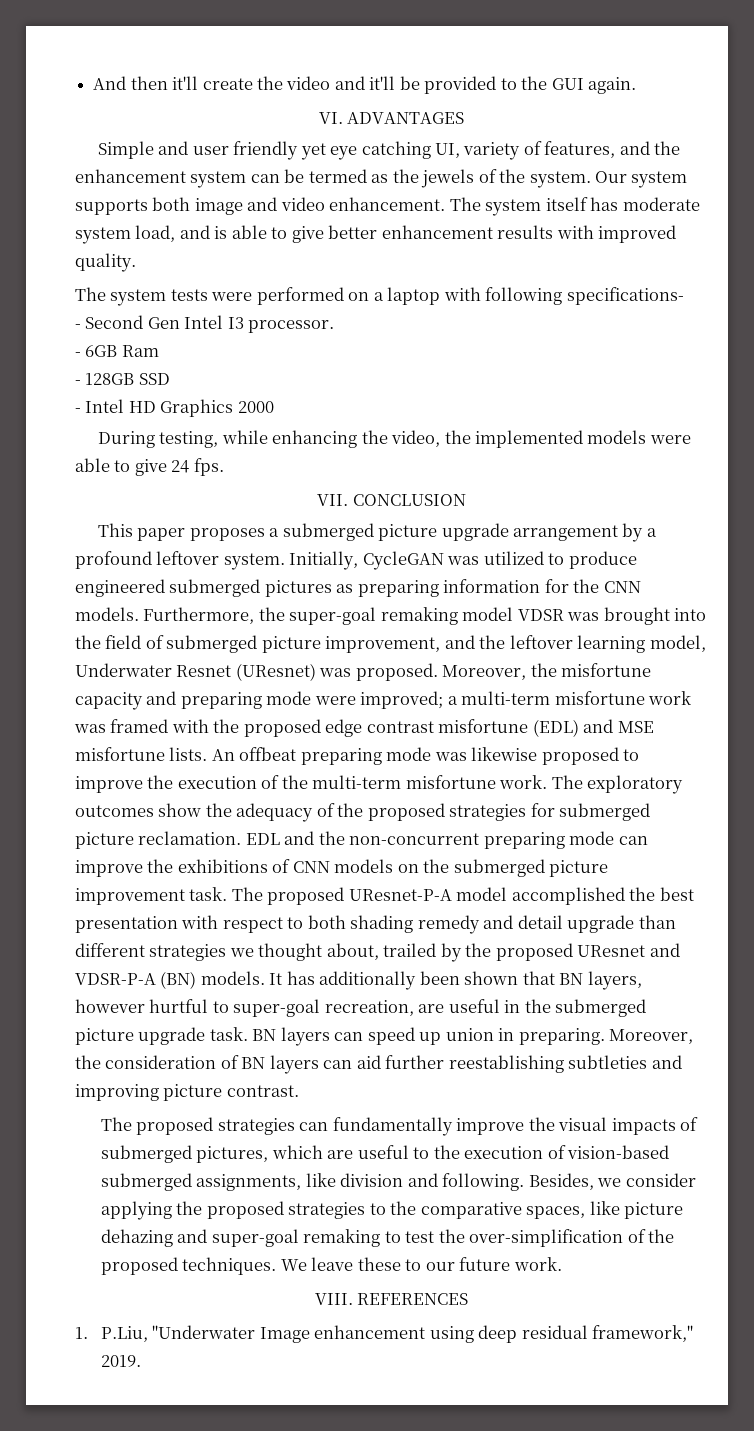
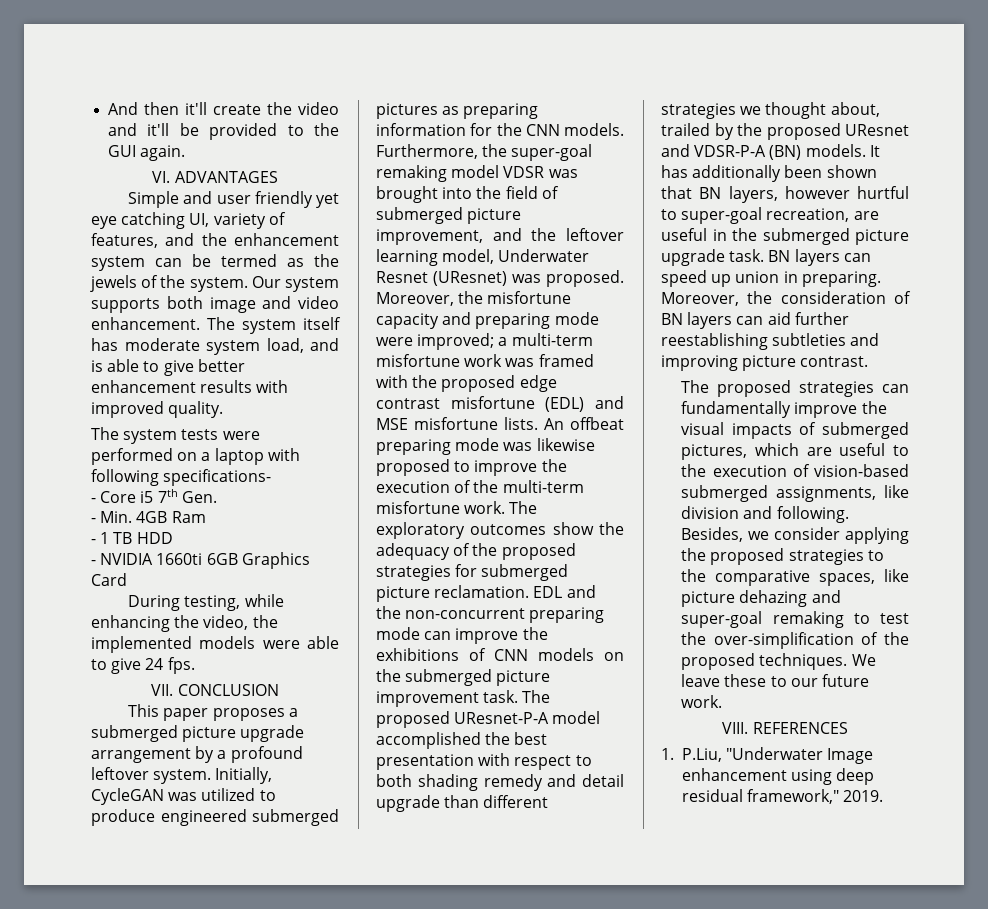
- - Second Gen Intel I3 processor.
- - 6GB Ram
+ - Core i5 7th Gen.
+ - Min. 4GB Ram
- - 128GB SSD
- - Intel HD Graphics 2000
+ - 1 TB HDD
+ - NVIDIA 1660ti 6GB Graphics Card

